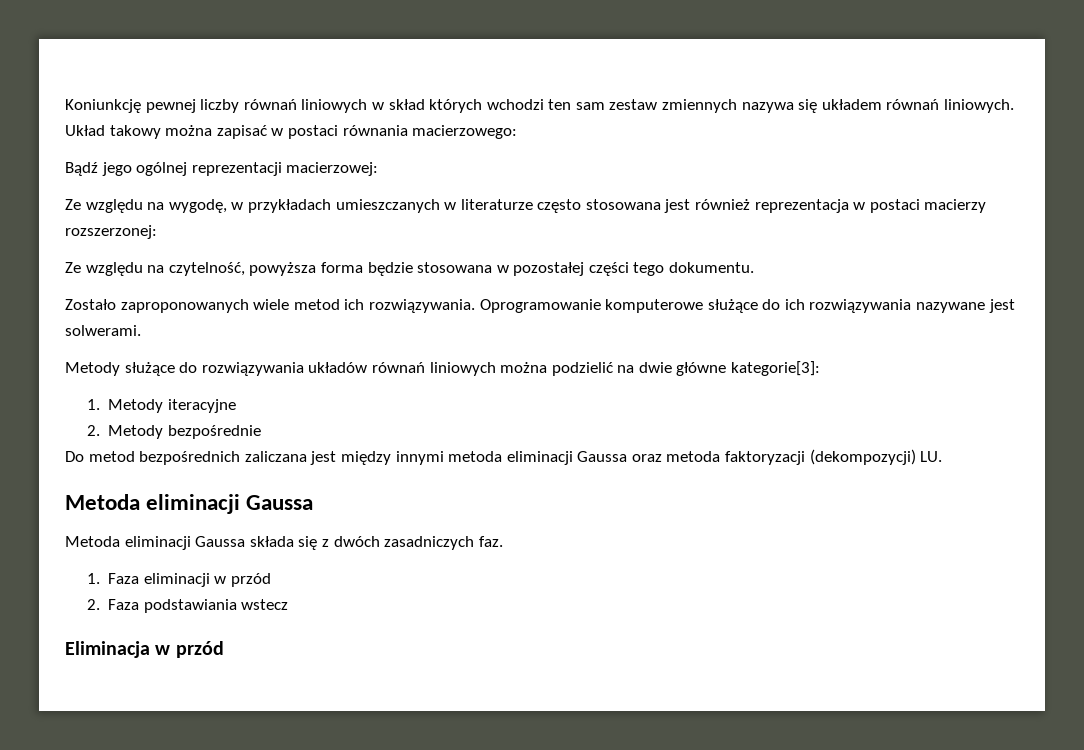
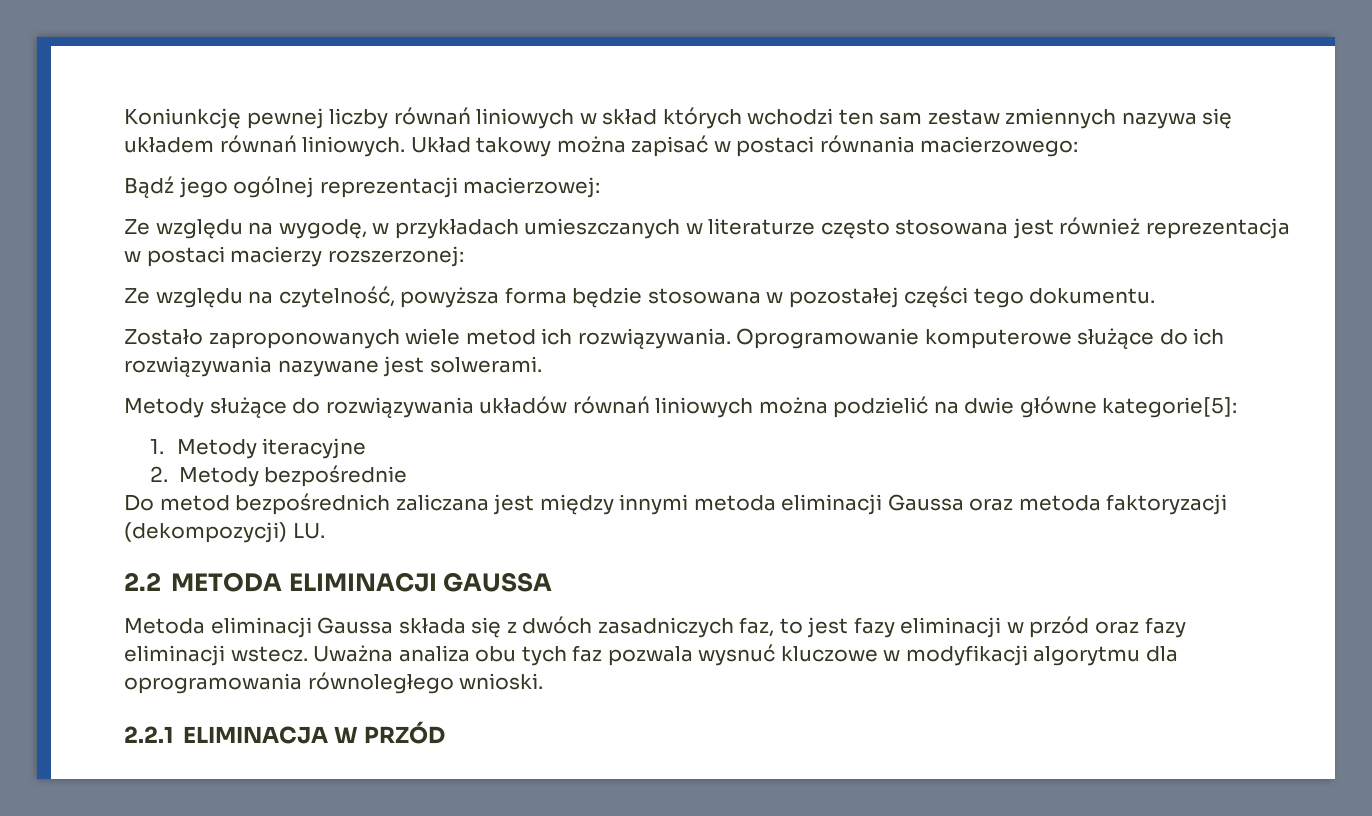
- Metody służące do rozwiązywania układów równań liniowych można podzielić na dwie główne kategorie[3]:
+ Metody służące do rozwiązywania układów równań liniowych można podzielić na dwie główne kategorie[5]:
  Do metod bezpośrednich zaliczana jest między innymi metoda eliminacji Gaussa oraz metoda faktoryzacji (dekompozycji) LU.
- Metoda eliminacji Gaussa
+ 2.2 METODA ELIMINACJI GAUSSA
- Metoda eliminacji Gaussa składa się z dwóch zasadniczych faz.
- 1. Faza eliminacji w przód
- 2. Faza podstawiania wstecz
- Eliminacja w przód
+ Metoda eliminacji Gaussa składa się z dwóch zasadniczych faz, to jest fazy eliminacji w przód oraz fazy eliminacji wstecz. Uważna analiza obu tych faz pozwala wysnuć kluczowe w modyfikacji algorytmu dla oprogramowania równoległego wnioski.
+ 2.2.1 ELIMINACJA W PRZÓD

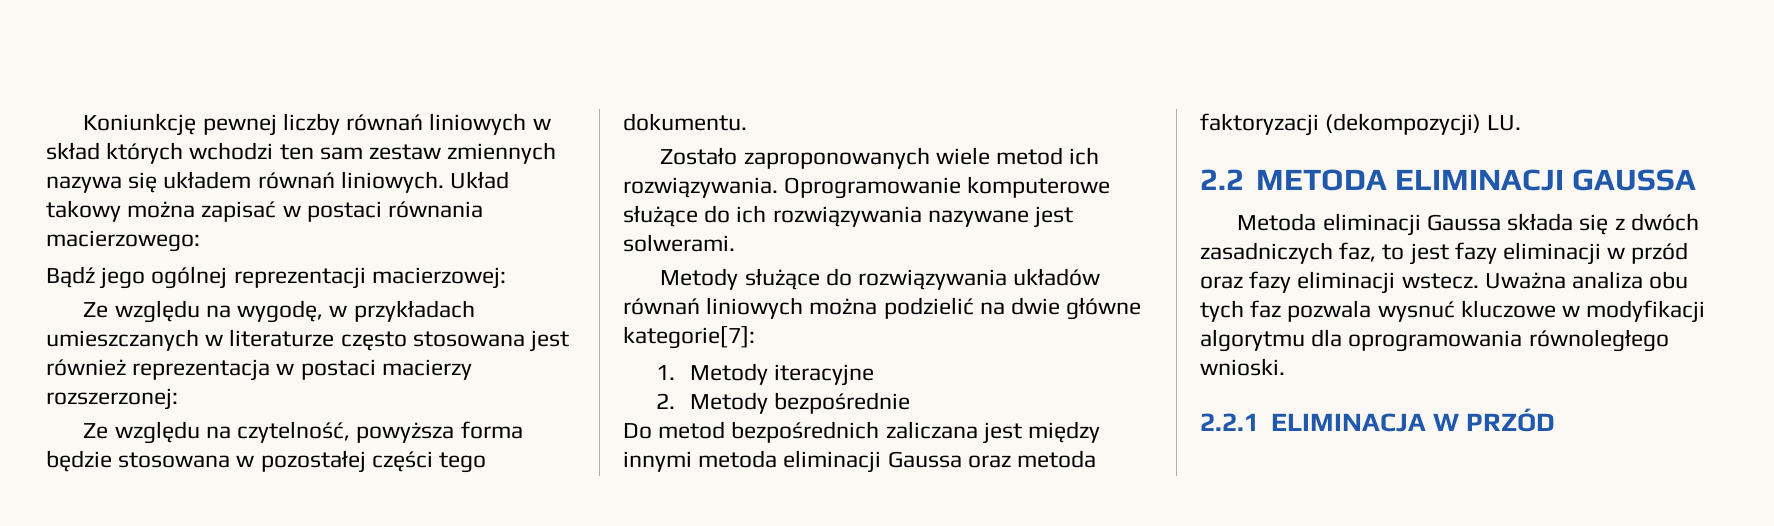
- Metody służące do rozwiązywania układów równań liniowych można podzielić na dwie główne kategorie[5]:
+ Metody służące do rozwiązywania układów równań liniowych można podzielić na dwie główne kategorie[7]:

